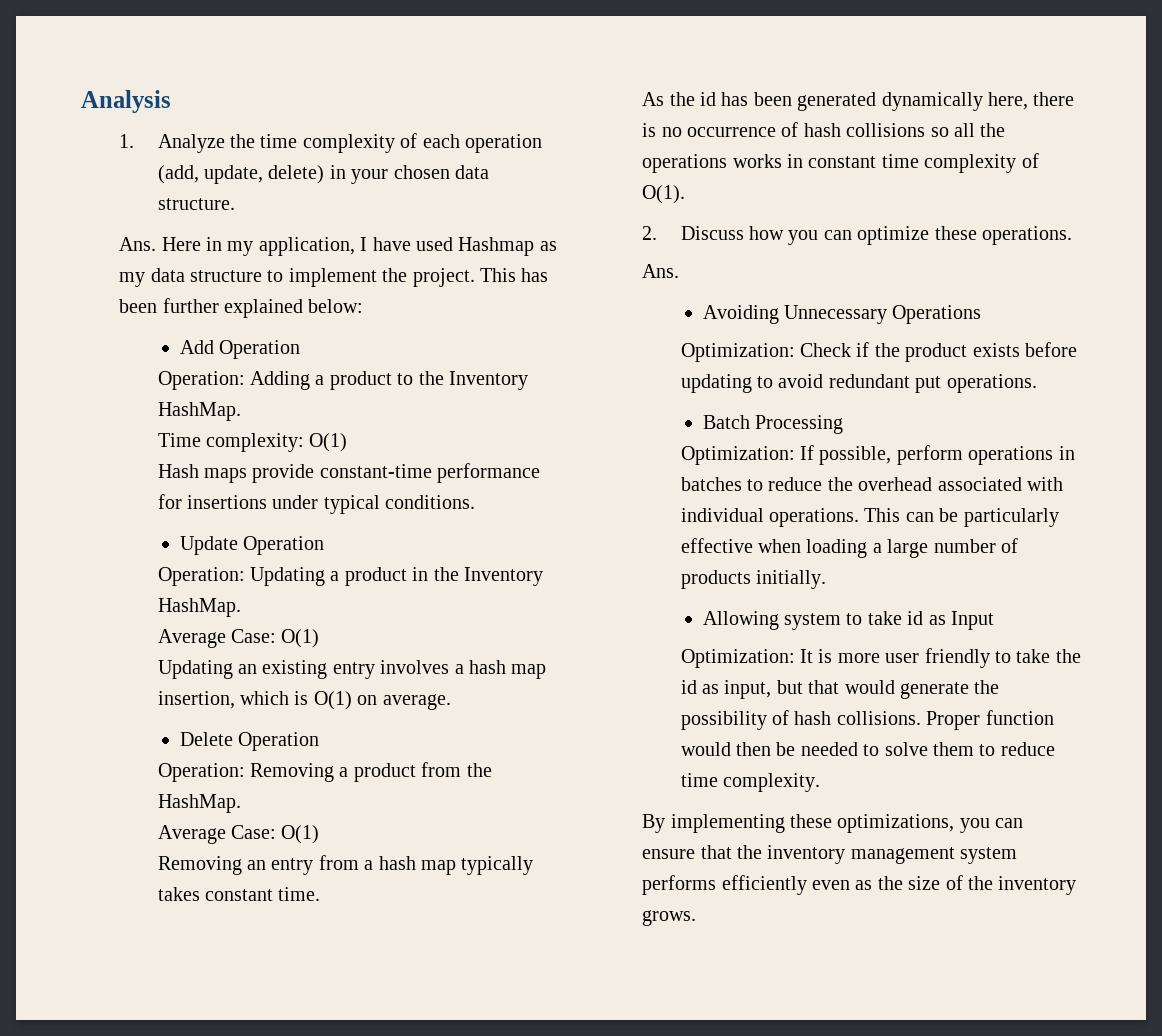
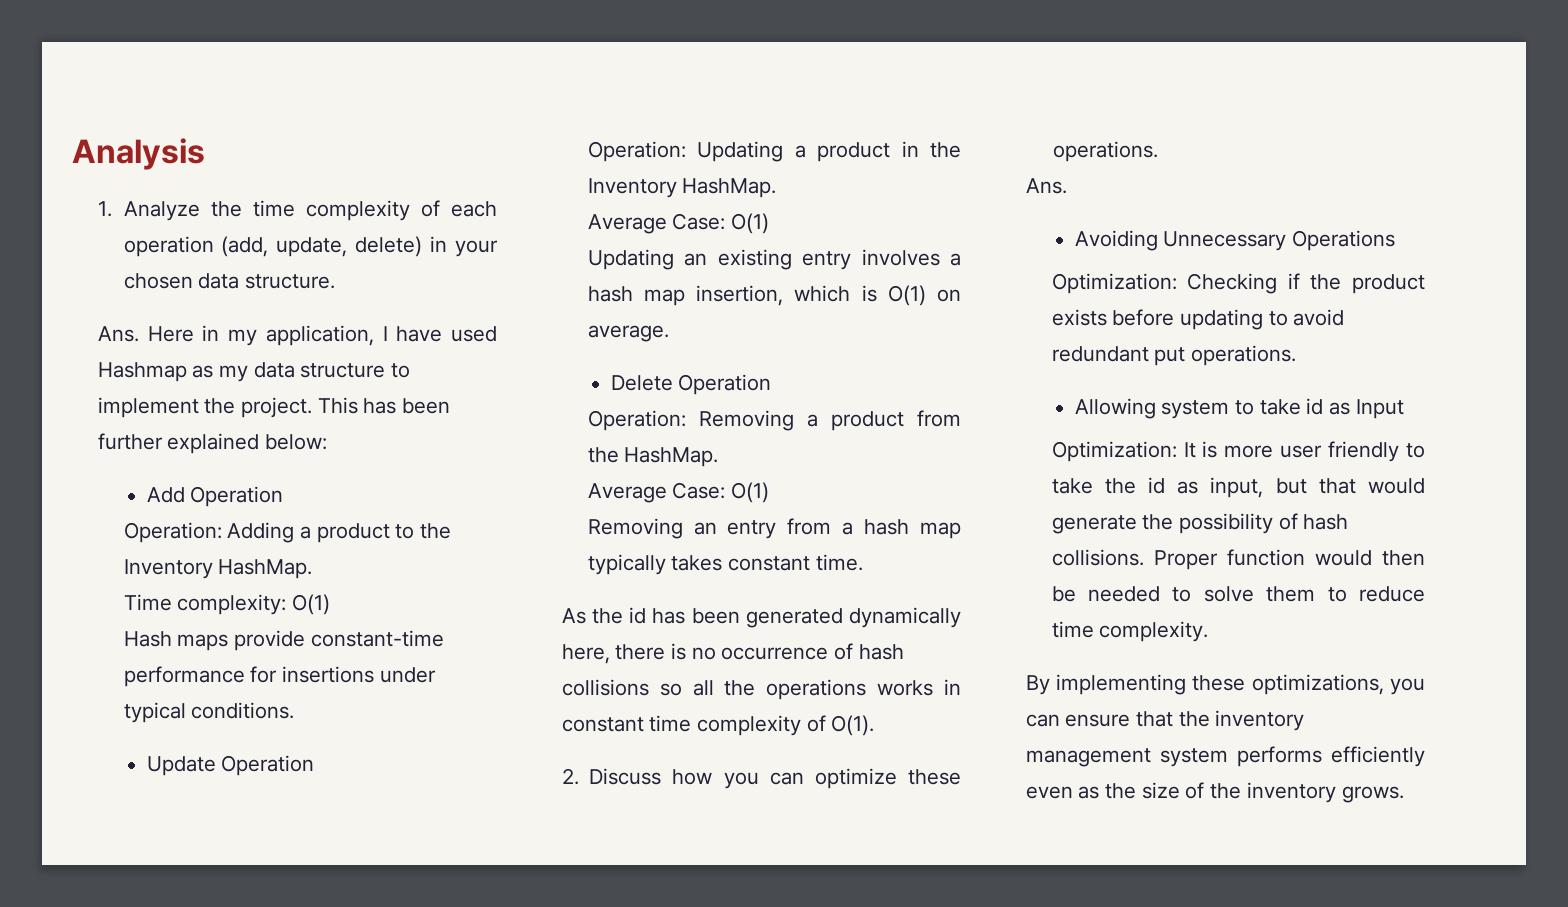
- Optimization: Check if the product exists before updating to avoid redundant put operations.
+ Optimization: Checking if the product exists before updating to avoid redundant put operations.
- Batch Processing
- Optimization: If possible, perform operations in batches to reduce the overhead associated with individual operations. This can be particularly effective when loading a large number of products initially.

